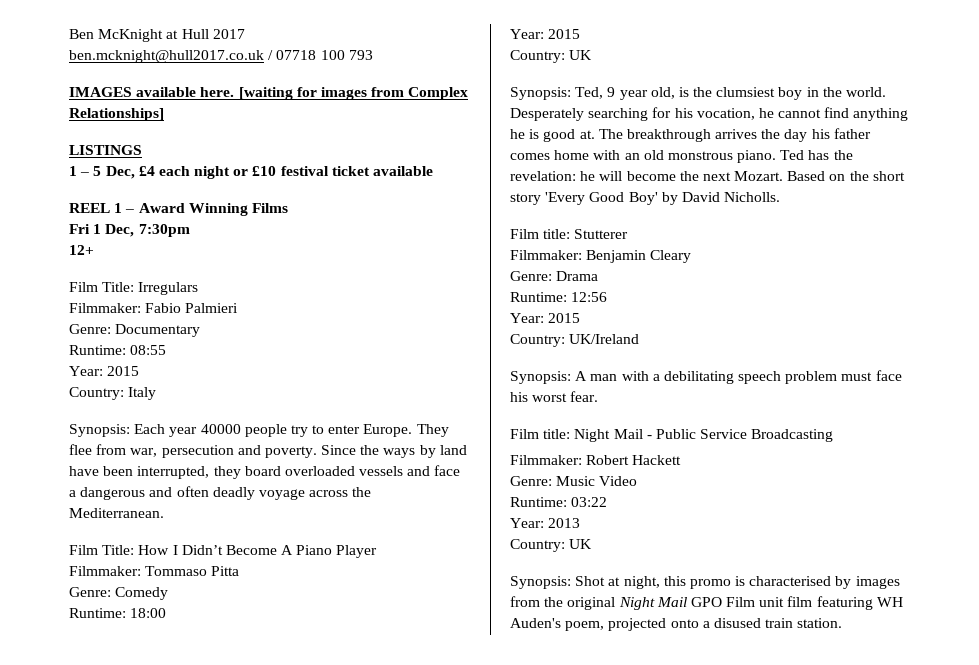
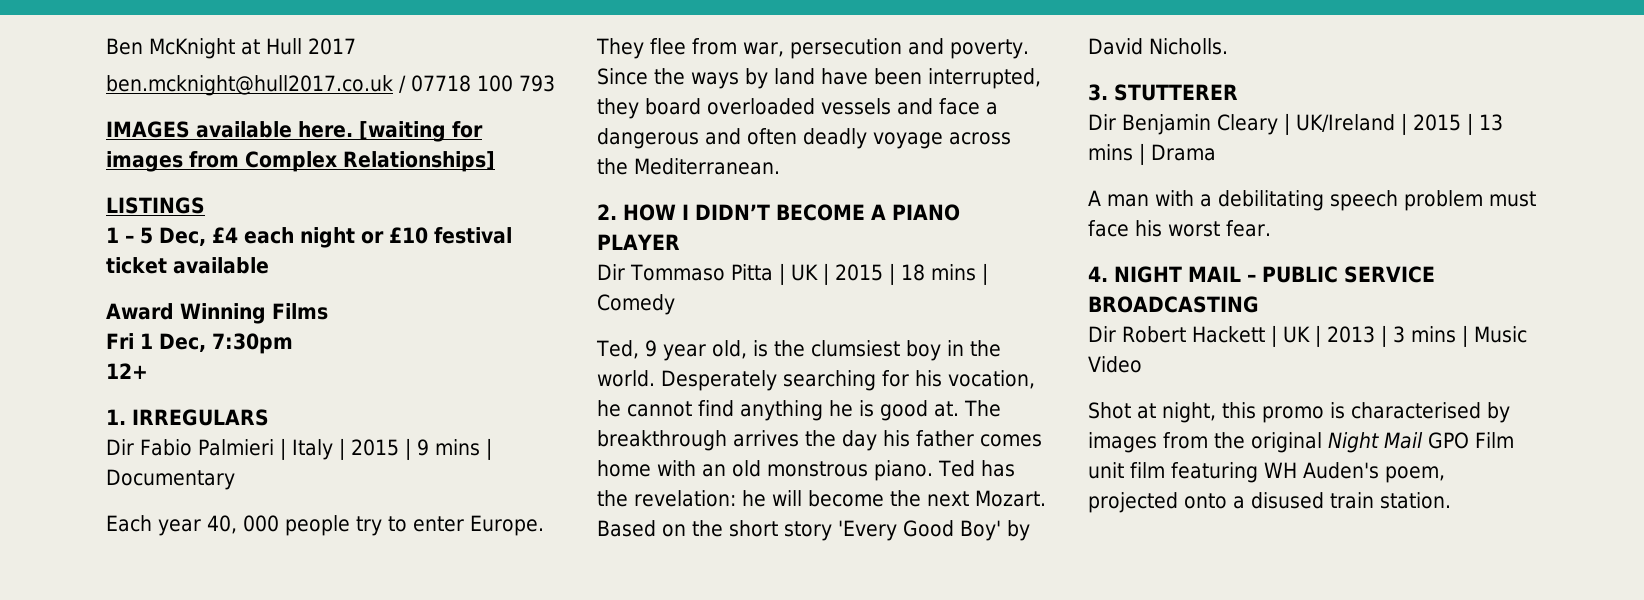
- REEL 1 – Award Winning Films
+ Award Winning Films
- Film Title: Irregulars
- Filmmaker: Fabio Palmieri
- Genre: Documentary
- Runtime: 08:55
- Year: 2015
- Country: Italy
- Synopsis: Each year 40000 people try to enter Europe.
+ 1. IRREGULARS
+ Dir Fabio Palmieri | Italy | 2015 | 9 mins | Documentary
+ Each year 40, 000 people try to enter Europe.
- Film Title: How I Didn’t Become A Piano Player
- Filmmaker: Tommaso Pitta
- Genre: Comedy
- Runtime: 18:00
- Year: 2015
- Country: UK
- Synopsis: Ted, 9 year old, is the clumsiest boy in the world.
+ 2. HOW I DIDN’T BECOME A PIANO PLAYER
+ Dir Tommaso Pitta | UK | 2015 | 18 mins | Comedy
+ Ted, 9 year old, is the clumsiest boy in the world.
- Film title: Stutterer
- Filmmaker: Benjamin Cleary
- Genre: Drama
- Runtime: 12:56
- Year: 2015
- Country: UK/Ireland
- Synopsis: A man with a debilitating speech problem must face his worst fear.
+ 3. STUTTERER
+ Dir Benjamin Cleary | UK/Ireland | 2015 | 13 mins | Drama
+ A man with a debilitating speech problem must face his worst fear.
- Film title: Night Mail - Public Service Broadcasting
- Filmmaker: Robert Hackett
- Genre: Music Video
- Runtime: 03:22
- Year: 2013
- Country: UK
- Synopsis: Shot at night, this promo is characterised by images from the original Night Mail GPO Film unit film featuring WH Auden's poem, projected onto a disused train station.
+ 4. NIGHT MAIL – PUBLIC SERVICE BROADCASTING
+ Dir Robert Hackett | UK | 2013 | 3 mins | Music Video
+ Shot at night, this promo is characterised by images from the original Night Mail GPO Film unit film featuring WH Auden's poem, projected onto a disused train station.

